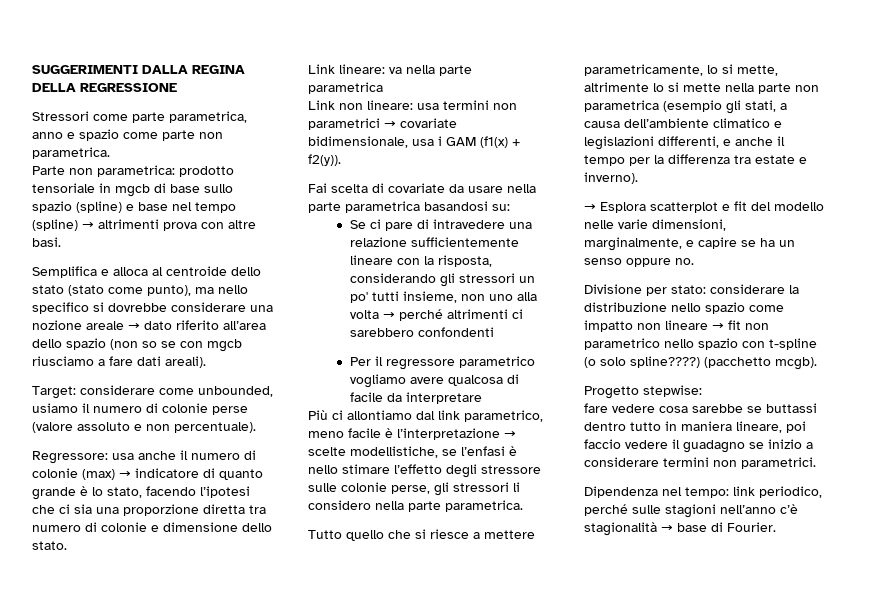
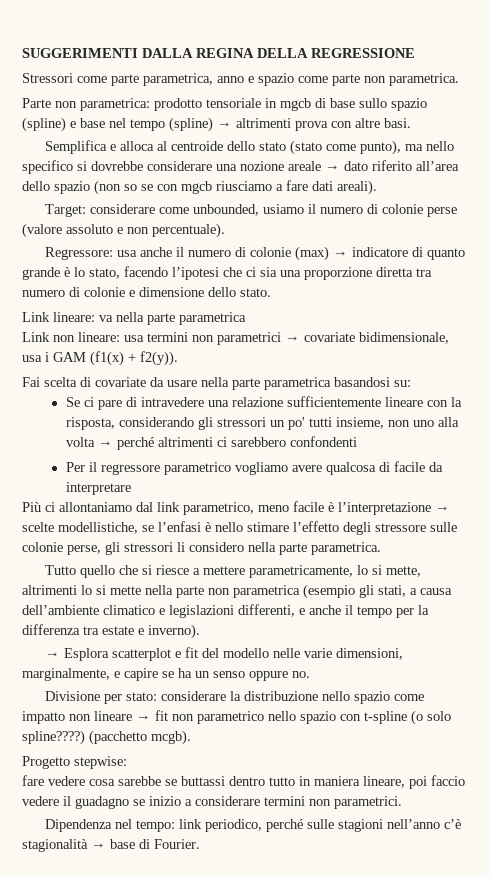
- Più ci allontiamo dal link parametrico, meno facile è l’interpretazione → scelte modellistiche, se l’enfasi è nello stimare l’effetto degli stressore sulle colonie perse, gli stressori li considero nella parte parametrica.
+ Più ci allontaniamo dal link parametrico, meno facile è l’interpretazione → scelte modellistiche, se l’enfasi è nello stimare l’effetto degli stressore sulle colonie perse, gli stressori li considero nella parte parametrica.
- Tutto quello che si riesce a mettere parametricamente, lo si mette, altrimente lo si mette nella parte non parametrica (esempio gli stati, a causa dell’ambiente climatico e legislazioni differenti, e anche il tempo per la differenza tra estate e inverno).
+ Tutto quello che si riesce a mettere parametricamente, lo si mette, altrimenti lo si mette nella parte non parametrica (esempio gli stati, a causa dell’ambiente climatico e legislazioni differenti, e anche il tempo per la differenza tra estate e inverno).

